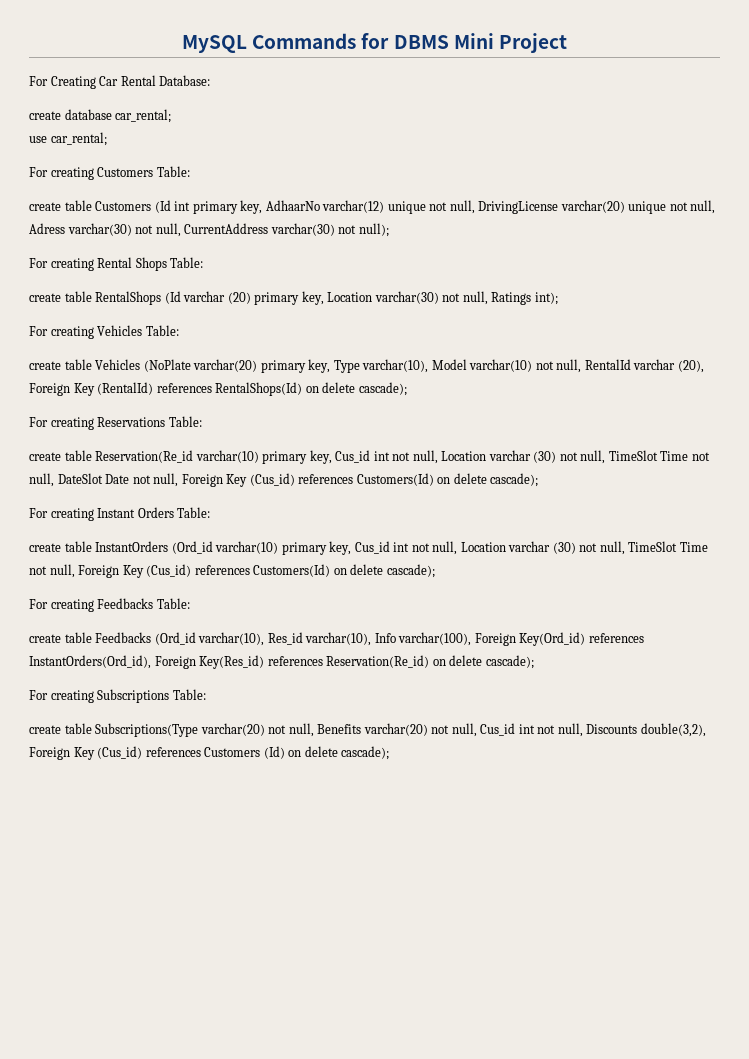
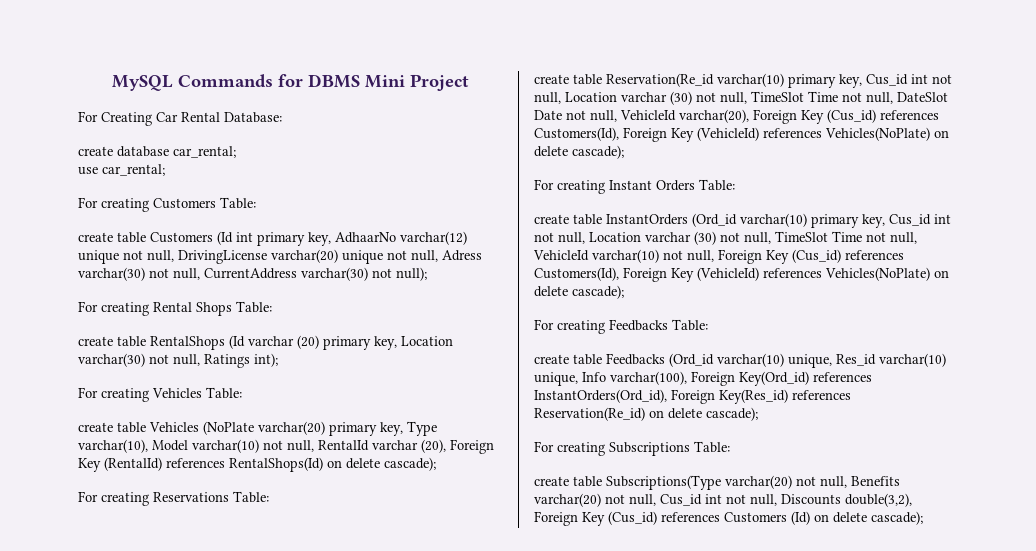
- create table Reservation(Re_id varchar(10) primary key, Cus_id int not null, Location varchar (30) not null, TimeSlot Time not null, DateSlot Date not null, Foreign Key (Cus_id) references Customers(Id) on delete cascade);
+ create table Reservation(Re_id varchar(10) primary key, Cus_id int not null, Location varchar (30) not null, TimeSlot Time not null, DateSlot Date not null, VehicleId varchar(20), Foreign Key (Cus_id) references Customers(Id), Foreign Key (VehicleId) references Vehicles(NoPlate) on delete cascade);
- create table InstantOrders (Ord_id varchar(10) primary key, Cus_id int not null, Location varchar (30) not null, TimeSlot Time not null, Foreign Key (Cus_id) references Customers(Id) on delete cascade);
+ create table InstantOrders (Ord_id varchar(10) primary key, Cus_id int not null, Location varchar (30) not null, TimeSlot Time not null, VehicleId varchar(10) not null, Foreign Key (Cus_id) references Customers(Id), Foreign Key (VehicleId) references Vehicles(NoPlate) on delete cascade);
- create table Feedbacks (Ord_id varchar(10), Res_id varchar(10), Info varchar(100), Foreign Key(Ord_id) references InstantOrders(Ord_id), Foreign Key(Res_id) references Reservation(Re_id) on delete cascade);
+ create table Feedbacks (Ord_id varchar(10) unique, Res_id varchar(10) unique, Info varchar(100), Foreign Key(Ord_id) references InstantOrders(Ord_id), Foreign Key(Res_id) references Reservation(Re_id) on delete cascade);

